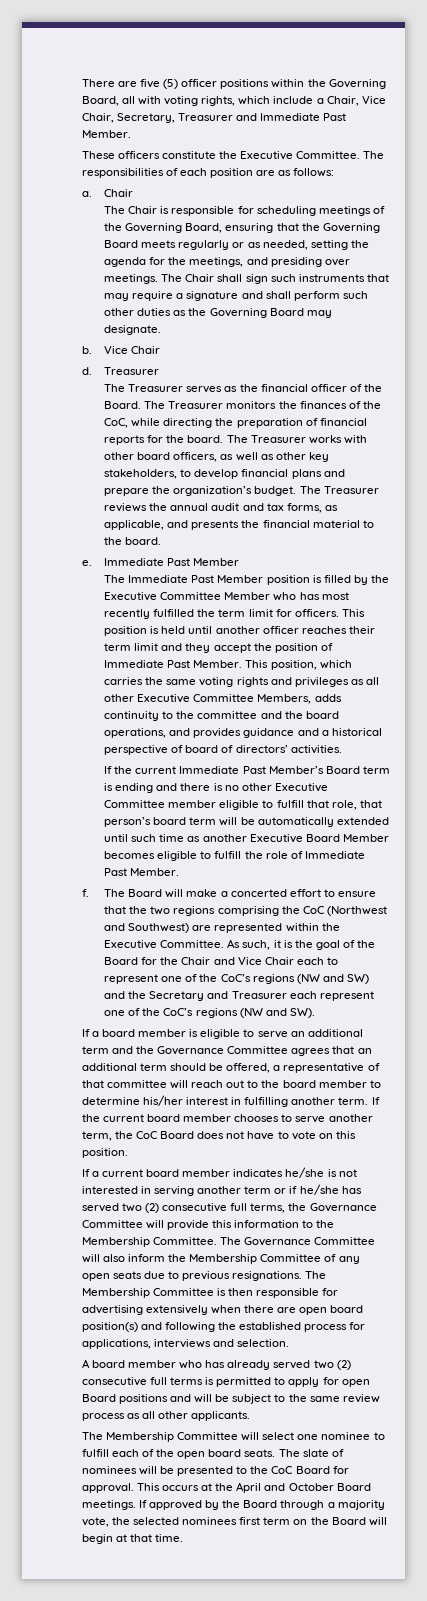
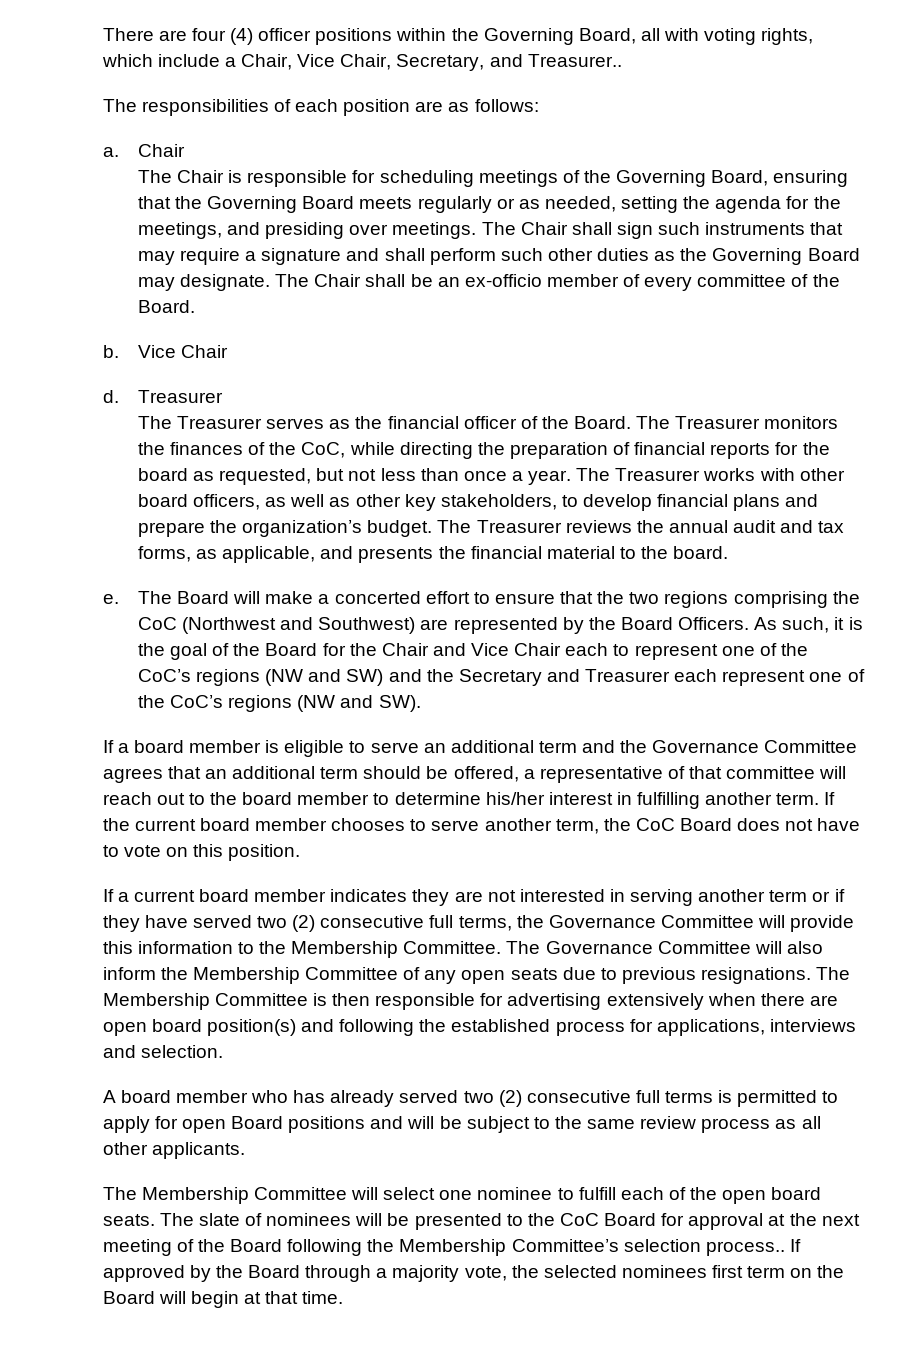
- There are five (5) officer positions within the Governing Board, all with voting rights, which include a Chair, Vice Chair, Secretary, Treasurer and Immediate Past Member.
- These officers constitute the Executive Committee. The responsibilities of each position are as follows:
+ There are four (4) officer positions within the Governing Board, all with voting rights, which include a Chair, Vice Chair, Secretary, and Treasurer..
+ The responsibilities of each position are as follows:
+ The Chair shall be an ex-officio member of every committee of the Board.
- The Treasurer monitors the finances of the CoC, while directing the preparation of financial reports for the board.
+ The Treasurer monitors the finances of the CoC, while directing the preparation of financial reports for the board as requested, but not less than once a year.
- e. Immediate Past Member
- The Immediate Past Member position is filled by the Executive Committee Member who has most recently fulfilled the term limit for officers. This position is held until another officer reaches their term limit and they accept the position of Immediate Past Member. This position, which carries the same voting rights and privileges as all other Executive Committee Members, adds continuity to the committee and the board operations, and provides guidance and a historical perspective of board of directors’ activities.
- If the current Immediate Past Member’s Board term is ending and there is no other Executive Committee member eligible to fulfill that role, that person’s board term will be automatically extended until such time as another Executive Board Member becomes eligible to fulfill the role of Immediate Past Member.
- f.
+ e.
- The Board will make a concerted effort to ensure that the two regions comprising the CoC (Northwest and Southwest) are represented within the Executive Committee.
+ The Board will make a concerted effort to ensure that the two regions comprising the CoC (Northwest and Southwest) are represented by the Board Officers.
- If a current board member indicates he/she is not interested in serving another term or if he/she has served two (2) consecutive full terms, the Governance Committee will provide this information to the Membership Committee.
+ If a current board member indicates they are not interested in serving another term or if they have served two (2) consecutive full terms, the Governance Committee will provide this information to the Membership Committee.
- The slate of nominees will be presented to the CoC Board for approval. This occurs at the April and October Board meetings.
+ The slate of nominees will be presented to the CoC Board for approval at the next meeting of the Board following the Membership Committee’s selection process..

